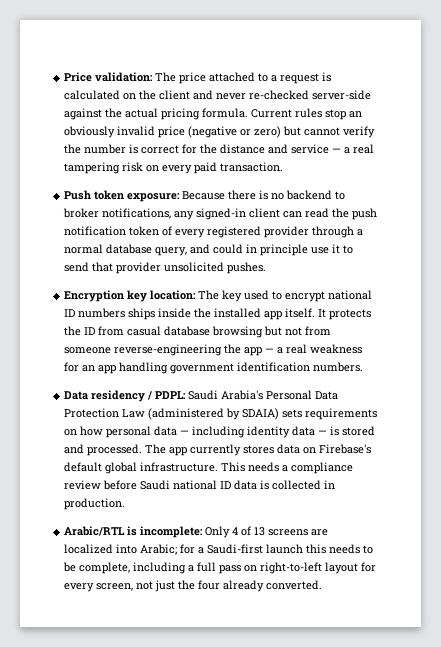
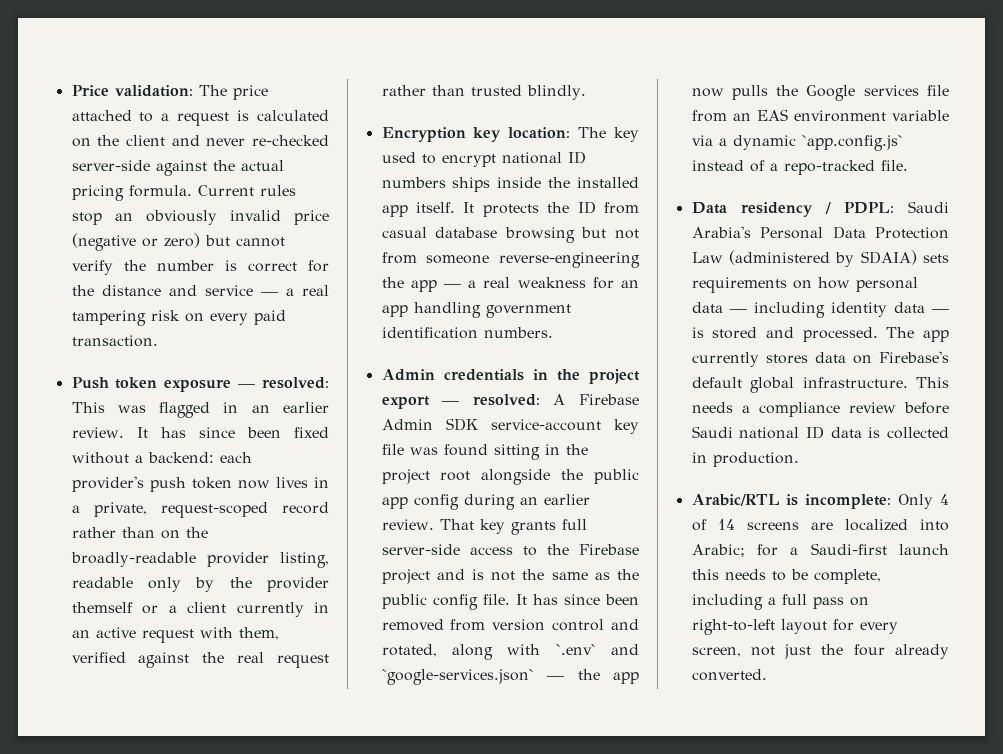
- Push token exposure: Because there is no backend to broker notifications, any signed-in client can read the push notification token of every registered provider through a normal database query, and could in principle use it to send that provider unsolicited pushes.
+ Push token exposure — resolved: This was flagged in an earlier review. It has since been fixed without a backend: each provider's push token now lives in a private, request-scoped record rather than on the broadly-readable provider listing, readable only by the provider themself or a client currently in an active request with them, verified against the real request rather than trusted blindly.
+ Admin credentials in the project export — resolved: A Firebase Admin SDK service-account key file was found sitting in the project root alongside the public app config during an earlier review. That key grants full server-side access to the Firebase project and is not the same as the public config file. It has since been removed from version control and rotated, along with `.env` and `google-services.json` — the app now pulls the Google services file from an EAS environment variable via a dynamic `app.config.js` instead of a repo-tracked file.
- Arabic/RTL is incomplete: Only 4 of 13 screens are localized into Arabic; for a Saudi-first launch this needs to be complete, including a full pass on right-to-left layout for every screen, not just the four already converted.
+ Arabic/RTL is incomplete: Only 4 of 14 screens are localized into Arabic; for a Saudi-first launch this needs to be complete, including a full pass on right-to-left layout for every screen, not just the four already converted.

